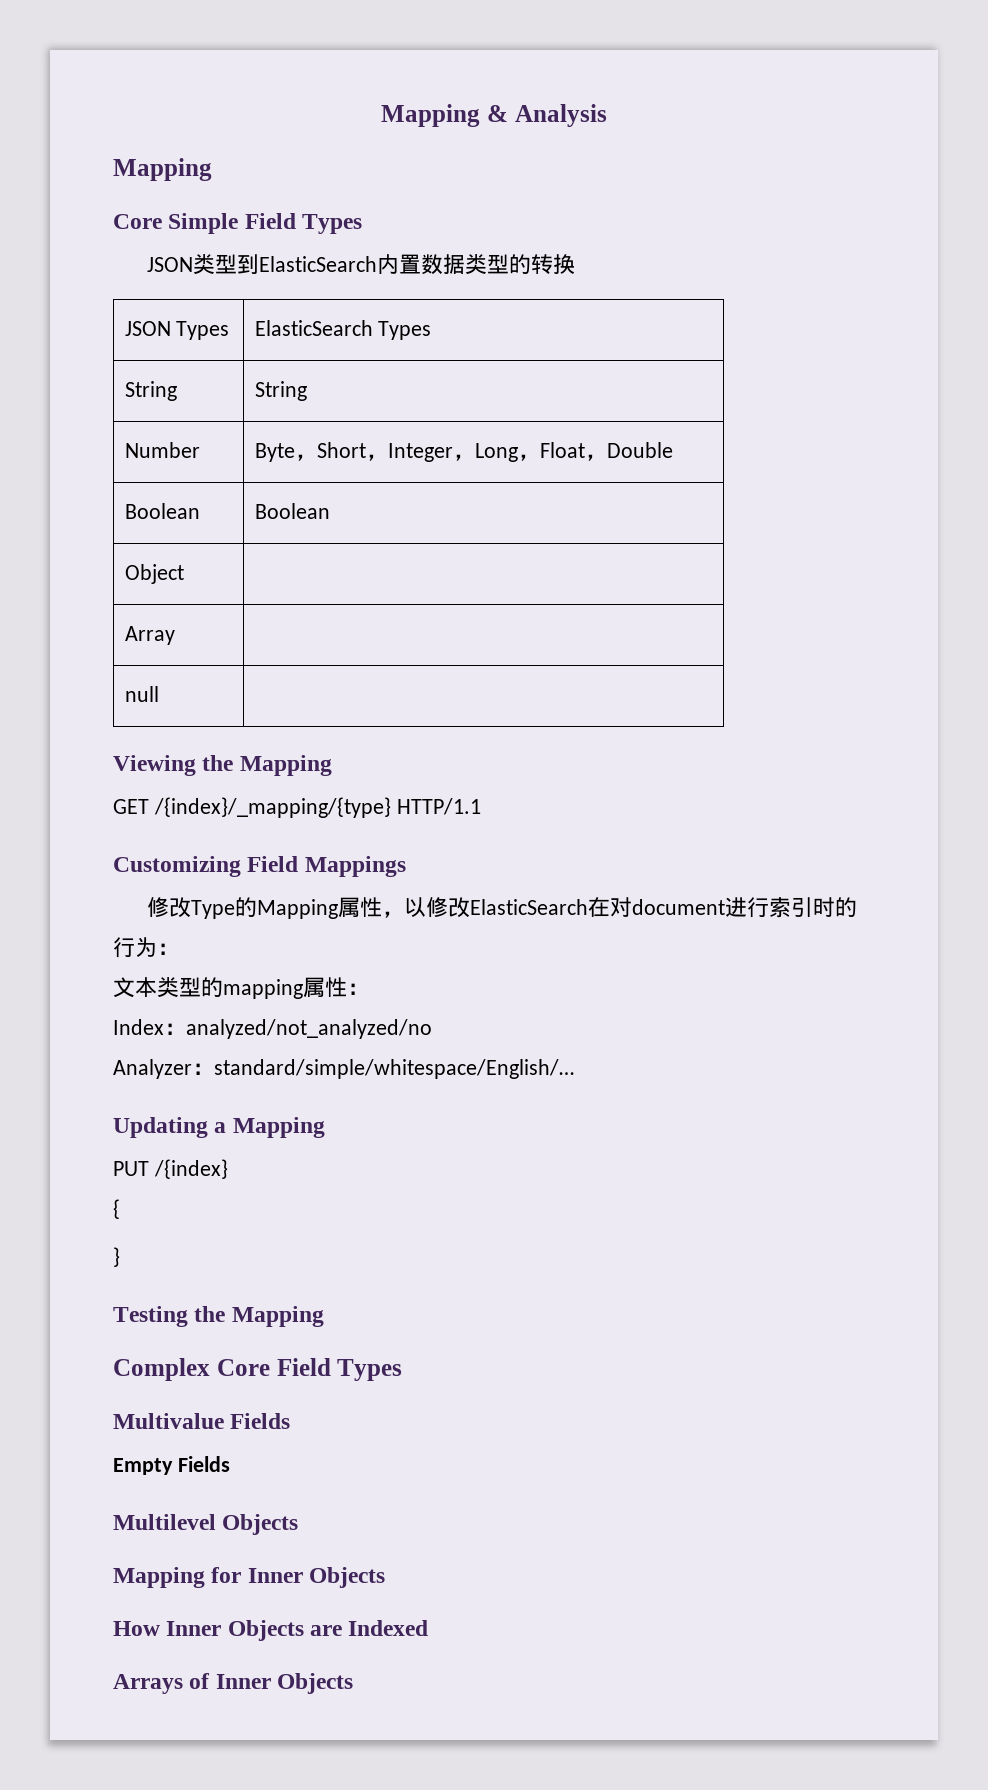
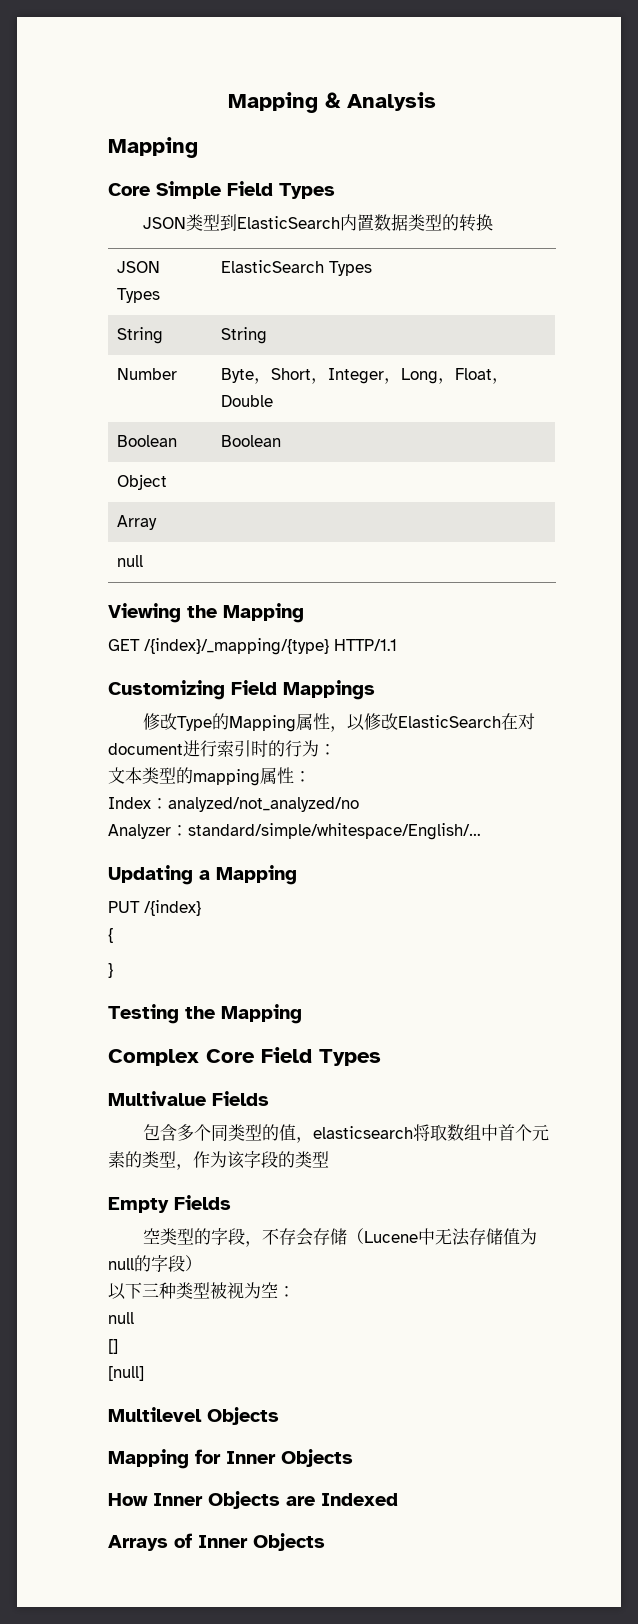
+ 包含多个同类型的值，elasticsearch将取数组中首个元素的类型，作为该字段的类型
  Empty Fields
+ 空类型的字段，不存会存储（Lucene中无法存储值为null的字段）
+ 以下三种类型被视为空：
+ null
+ []
+ [null]

